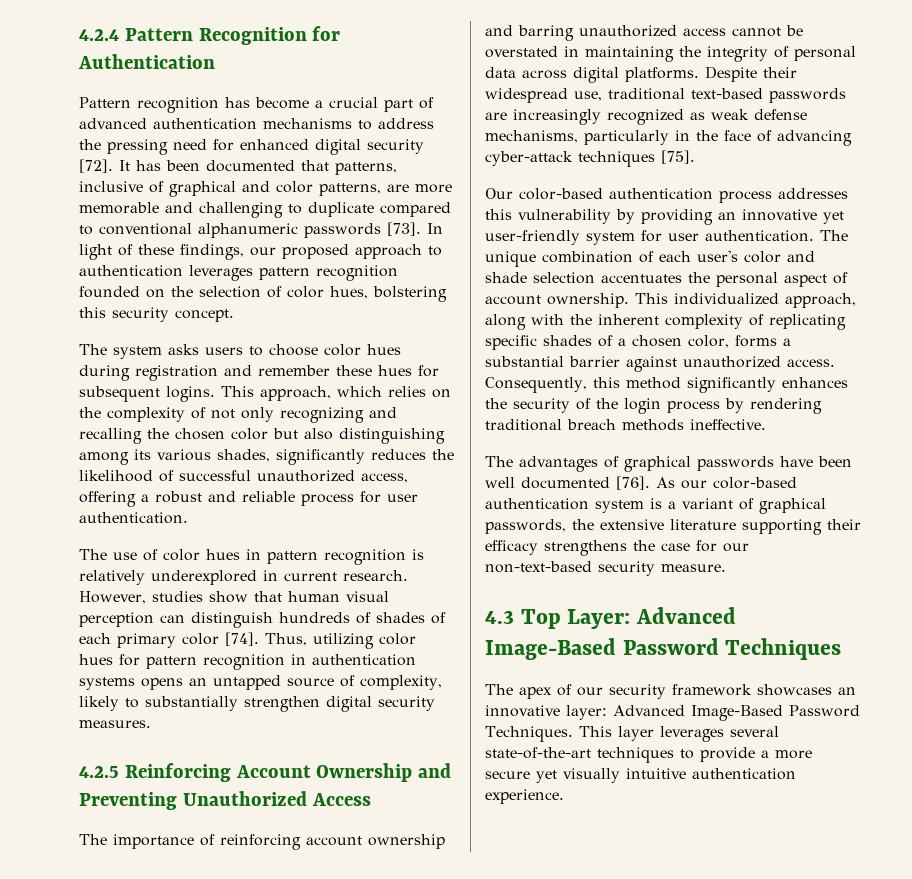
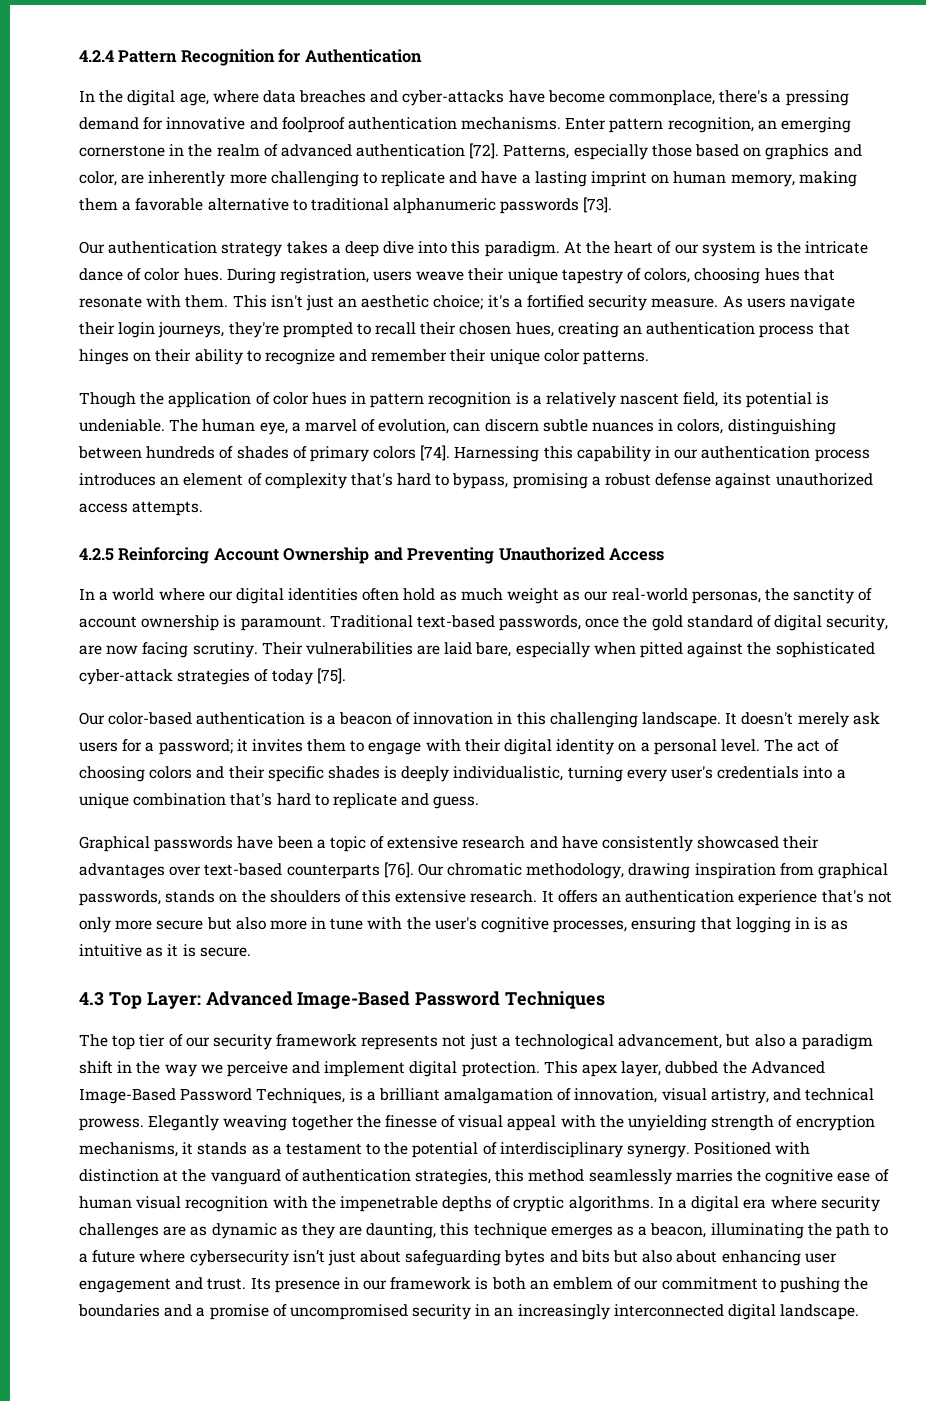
- Pattern recognition has become a crucial part of advanced authentication mechanisms to address the pressing need for enhanced digital security [72]. It has been documented that patterns, inclusive of graphical and color patterns, are more memorable and challenging to duplicate compared to conventional alphanumeric passwords [73]. In light of these findings, our proposed approach to authentication leverages pattern recognition founded on the selection of color hues, bolstering this security concept.
- The system asks users to choose color hues during registration and remember these hues for subsequent logins. This approach, which relies on the complexity of not only recognizing and recalling the chosen color but also distinguishing among its various shades, significantly reduces the likelihood of successful unauthorized access, offering a robust and reliable process for user authentication.
- The use of color hues in pattern recognition is relatively underexplored in current research. However, studies show that human visual perception can distinguish hundreds of shades of each primary color [74]. Thus, utilizing color hues for pattern recognition in authentication systems opens an untapped source of complexity, likely to substantially strengthen digital security measures.
+ In the digital age, where data breaches and cyber-attacks have become commonplace, there's a pressing demand for innovative and foolproof authentication mechanisms. Enter pattern recognition, an emerging cornerstone in the realm of advanced authentication [72]. Patterns, especially those based on graphics and color, are inherently more challenging to replicate and have a lasting imprint on human memory, making them a favorable alternative to traditional alphanumeric passwords [73].
+ Our authentication strategy takes a deep dive into this paradigm. At the heart of our system is the intricate dance of color hues. During registration, users weave their unique tapestry of colors, choosing hues that resonate with them. This isn't just an aesthetic choice; it's a fortified security measure. As users navigate their login journeys, they're prompted to recall their chosen hues, creating an authentication process that hinges on their ability to recognize and remember their unique color patterns.
+ Though the application of color hues in pattern recognition is a relatively nascent field, its potential is undeniable. The human eye, a marvel of evolution, can discern subtle nuances in colors, distinguishing between hundreds of shades of primary colors [74]. Harnessing this capability in our authentication process introduces an element of complexity that's hard to bypass, promising a robust defense against unauthorized access attempts.
- The importance of reinforcing account ownership and barring unauthorized access cannot be overstated in maintaining the integrity of personal data across digital platforms. Despite their widespread use, traditional text-based passwords are increasingly recognized as weak defense mechanisms, particularly in the face of advancing cyber-attack techniques [75].
- Our color-based authentication process addresses this vulnerability by providing an innovative yet user-friendly system for user authentication. The unique combination of each user's color and shade selection accentuates the personal aspect of account ownership. This individualized approach, along with the inherent complexity of replicating specific shades of a chosen color, forms a substantial barrier against unauthorized access. Consequently, this method significantly enhances the security of the login process by rendering traditional breach methods ineffective.
- The advantages of graphical passwords have been well documented [76]. As our color-based authentication system is a variant of graphical passwords, the extensive literature supporting their efficacy strengthens the case for our non-text-based security measure.
+ In a world where our digital identities often hold as much weight as our real-world personas, the sanctity of account ownership is paramount. Traditional text-based passwords, once the gold standard of digital security, are now facing scrutiny. Their vulnerabilities are laid bare, especially when pitted against the sophisticated cyber-attack strategies of today [75].
+ Our color-based authentication is a beacon of innovation in this challenging landscape. It doesn't merely ask users for a password; it invites them to engage with their digital identity on a personal level. The act of choosing colors and their specific shades is deeply individualistic, turning every user's credentials into a unique combination that's hard to replicate and guess.
+ Graphical passwords have been a topic of extensive research and have consistently showcased their advantages over text-based counterparts [76]. Our chromatic methodology, drawing inspiration from graphical passwords, stands on the shoulders of this extensive research. It offers an authentication experience that's not only more secure but also more in tune with the user's cognitive processes, ensuring that logging in is as intuitive as it is secure.
- The apex of our security framework showcases an innovative layer: Advanced Image-Based Password Techniques. This layer leverages several state-of-the-art techniques to provide a more secure yet visually intuitive authentication experience.
+ The top tier of our security framework represents not just a technological advancement, but also a paradigm shift in the way we perceive and implement digital protection. This apex layer, dubbed the Advanced Image-Based Password Techniques, is a brilliant amalgamation of innovation, visual artistry, and technical prowess. Elegantly weaving together the finesse of visual appeal with the unyielding strength of encryption mechanisms, it stands as a testament to the potential of interdisciplinary synergy. Positioned with distinction at the vanguard of authentication strategies, this method seamlessly marries the cognitive ease of human visual recognition with the impenetrable depths of cryptic algorithms. In a digital era where security challenges are as dynamic as they are daunting, this technique emerges as a beacon, illuminating the path to a future where cybersecurity isn’t just about safeguarding bytes and bits but also about enhancing user engagement and trust. Its presence in our framework is both an emblem of our commitment to pushing the boundaries and a promise of uncompromised security in an increasingly interconnected digital landscape.

